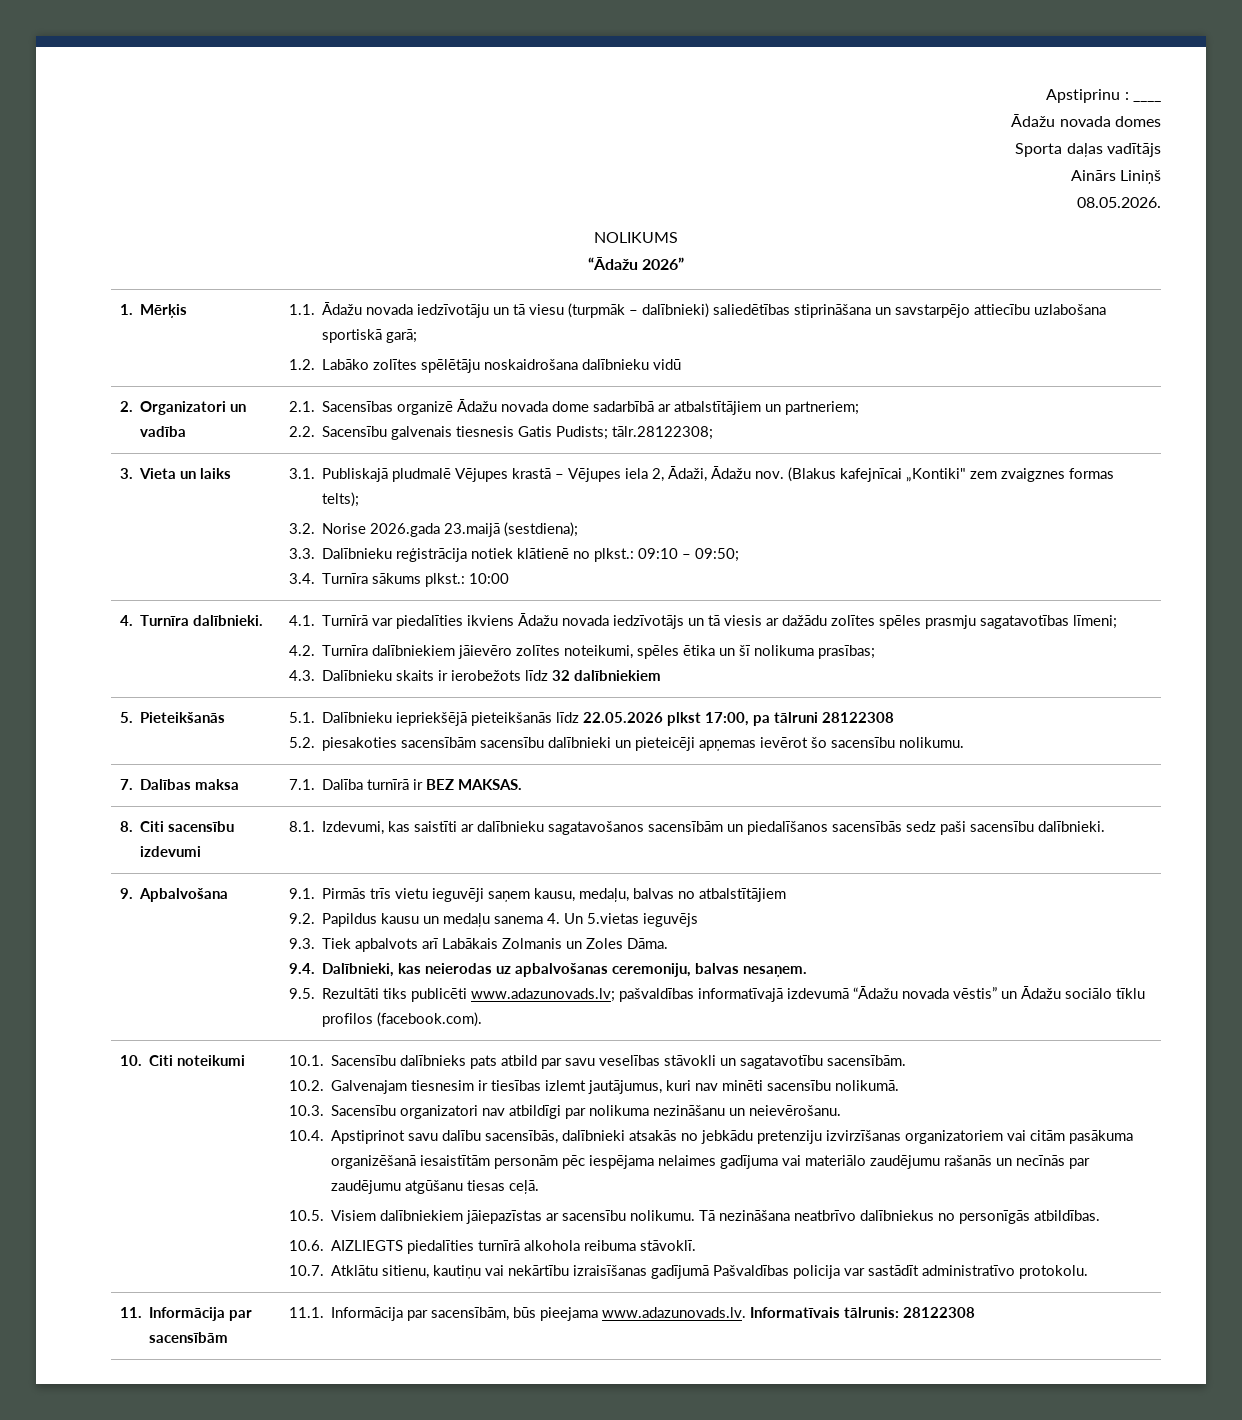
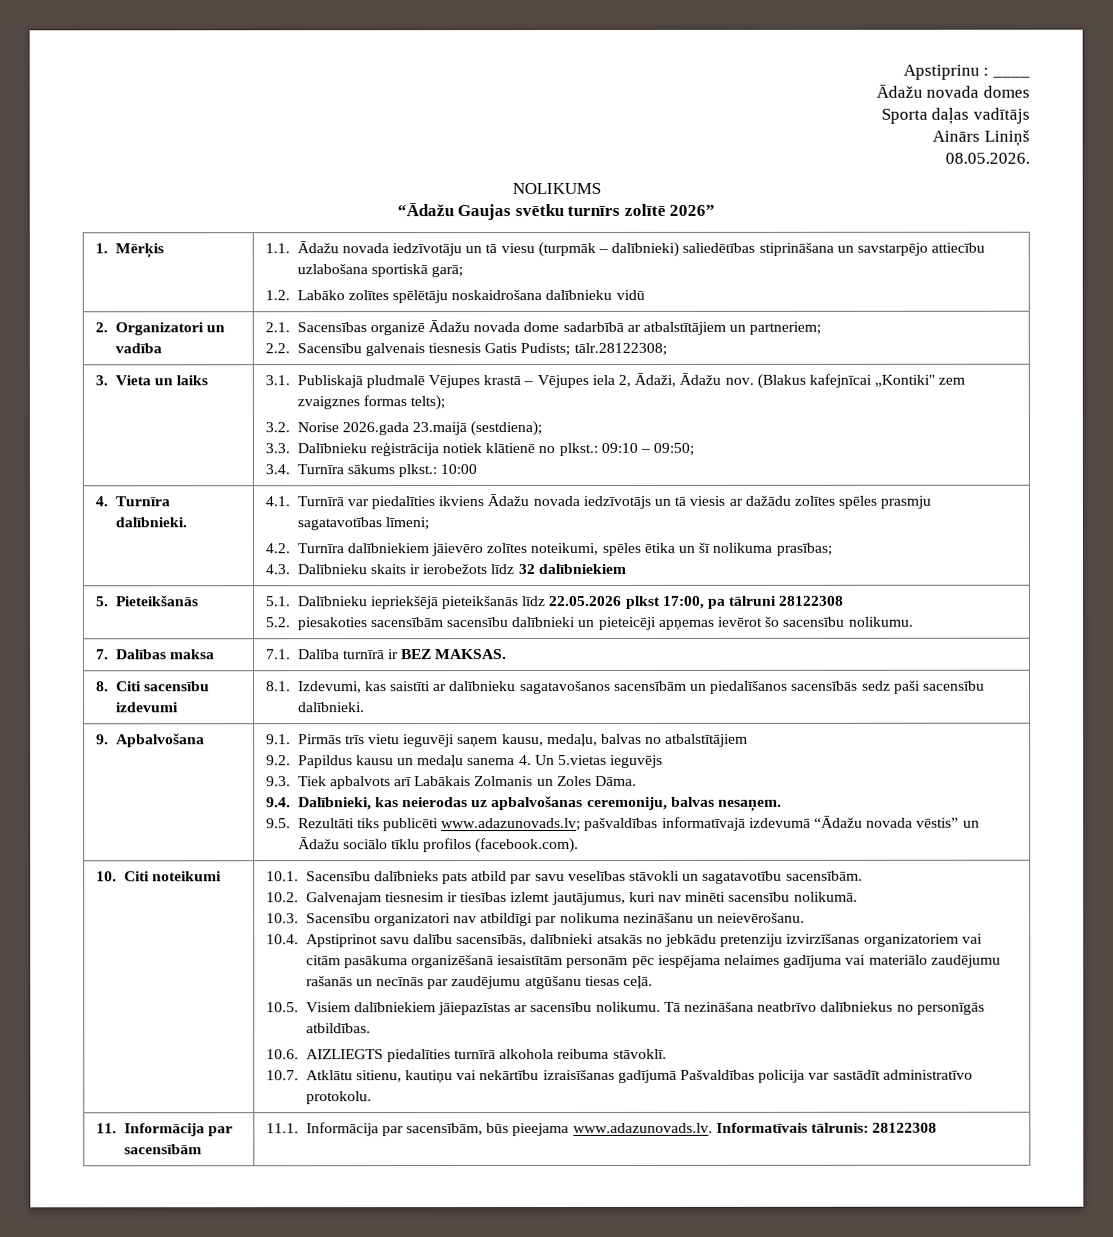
- “Ādažu 2026”
+ “Ādažu Gaujas svētku turnīrs zolītē 2026”

